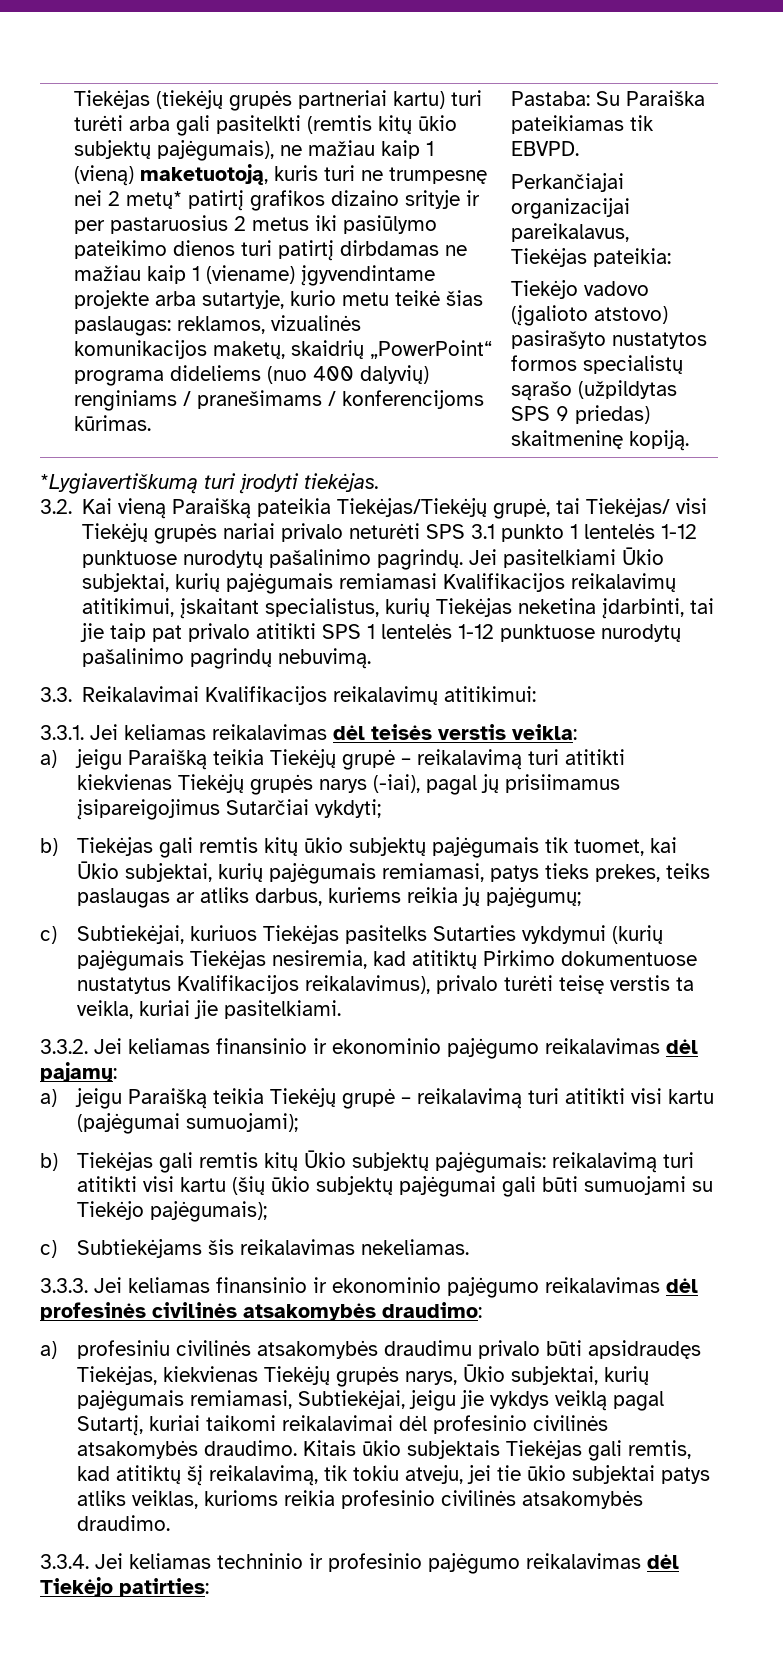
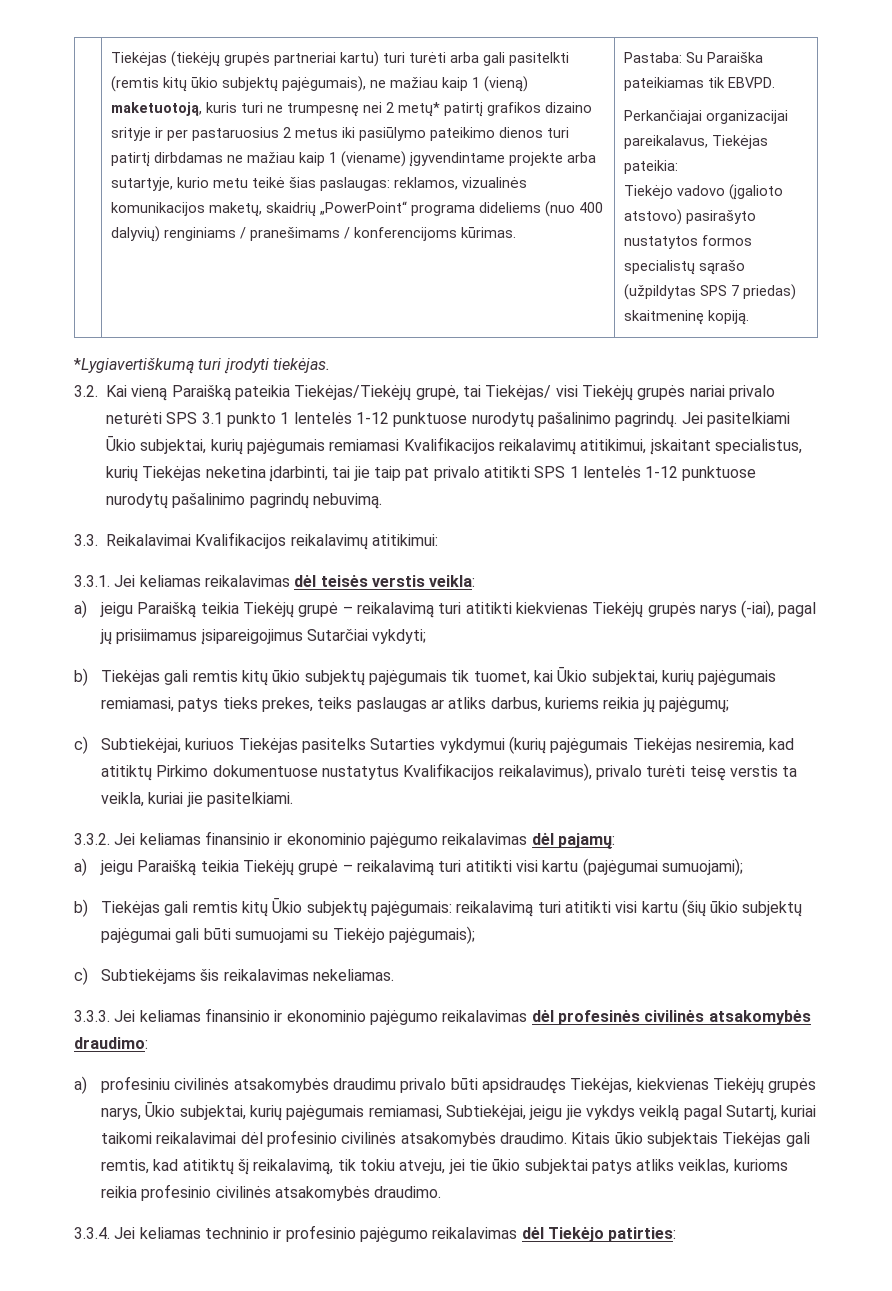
- Tiekėjo vadovo (įgalioto atstovo) pasirašyto nustatytos formos specialistų sąrašo (užpildytas SPS 9 priedas) skaitmeninę kopiją.
+ Tiekėjo vadovo (įgalioto atstovo) pasirašyto nustatytos formos specialistų sąrašo (užpildytas SPS 7 priedas) skaitmeninę kopiją.

